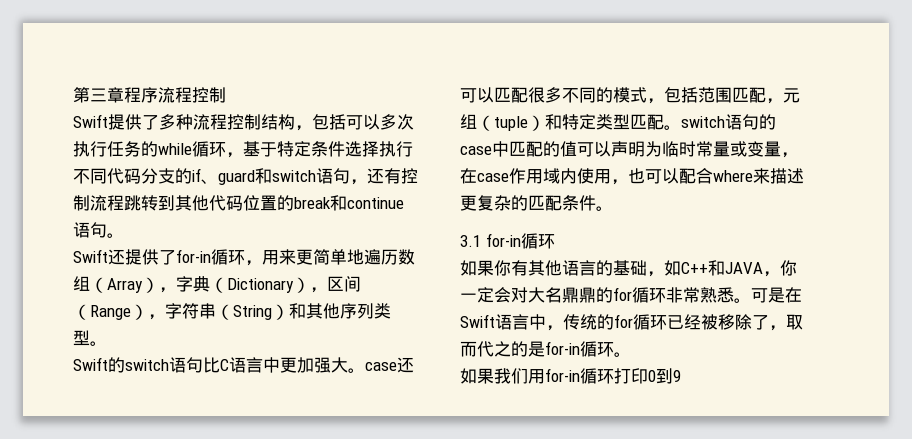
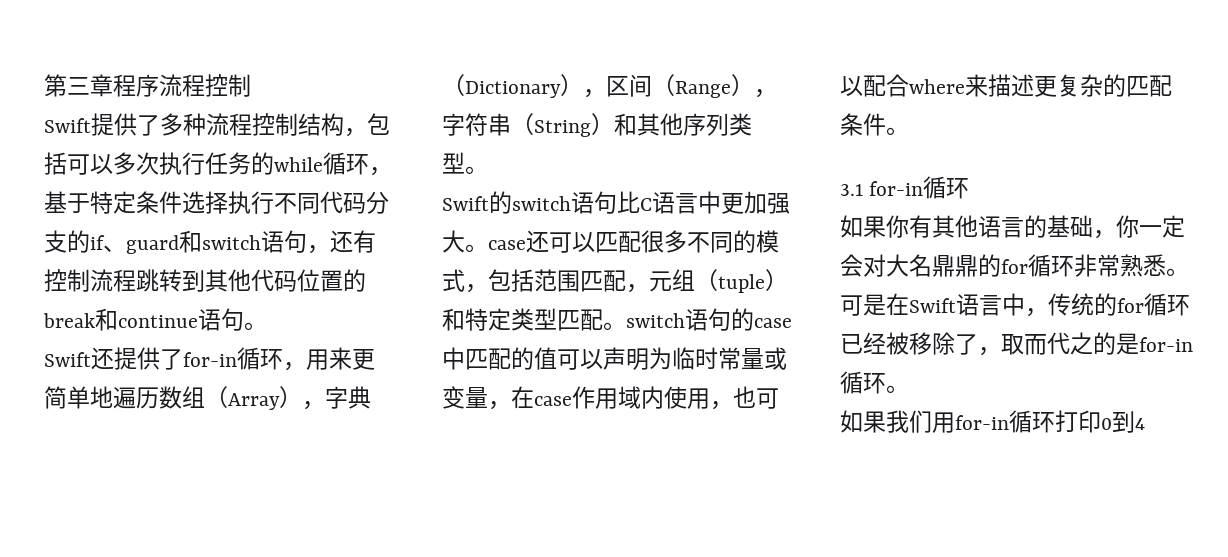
- 如果你有其他语言的基础，如C++和JAVA，你一定会对大名鼎鼎的for循环非常熟悉。
+ 如果你有其他语言的基础，你一定会对大名鼎鼎的for循环非常熟悉。
- 如果我们用for-in循环打印0到9
+ 如果我们用for-in循环打印0到4

